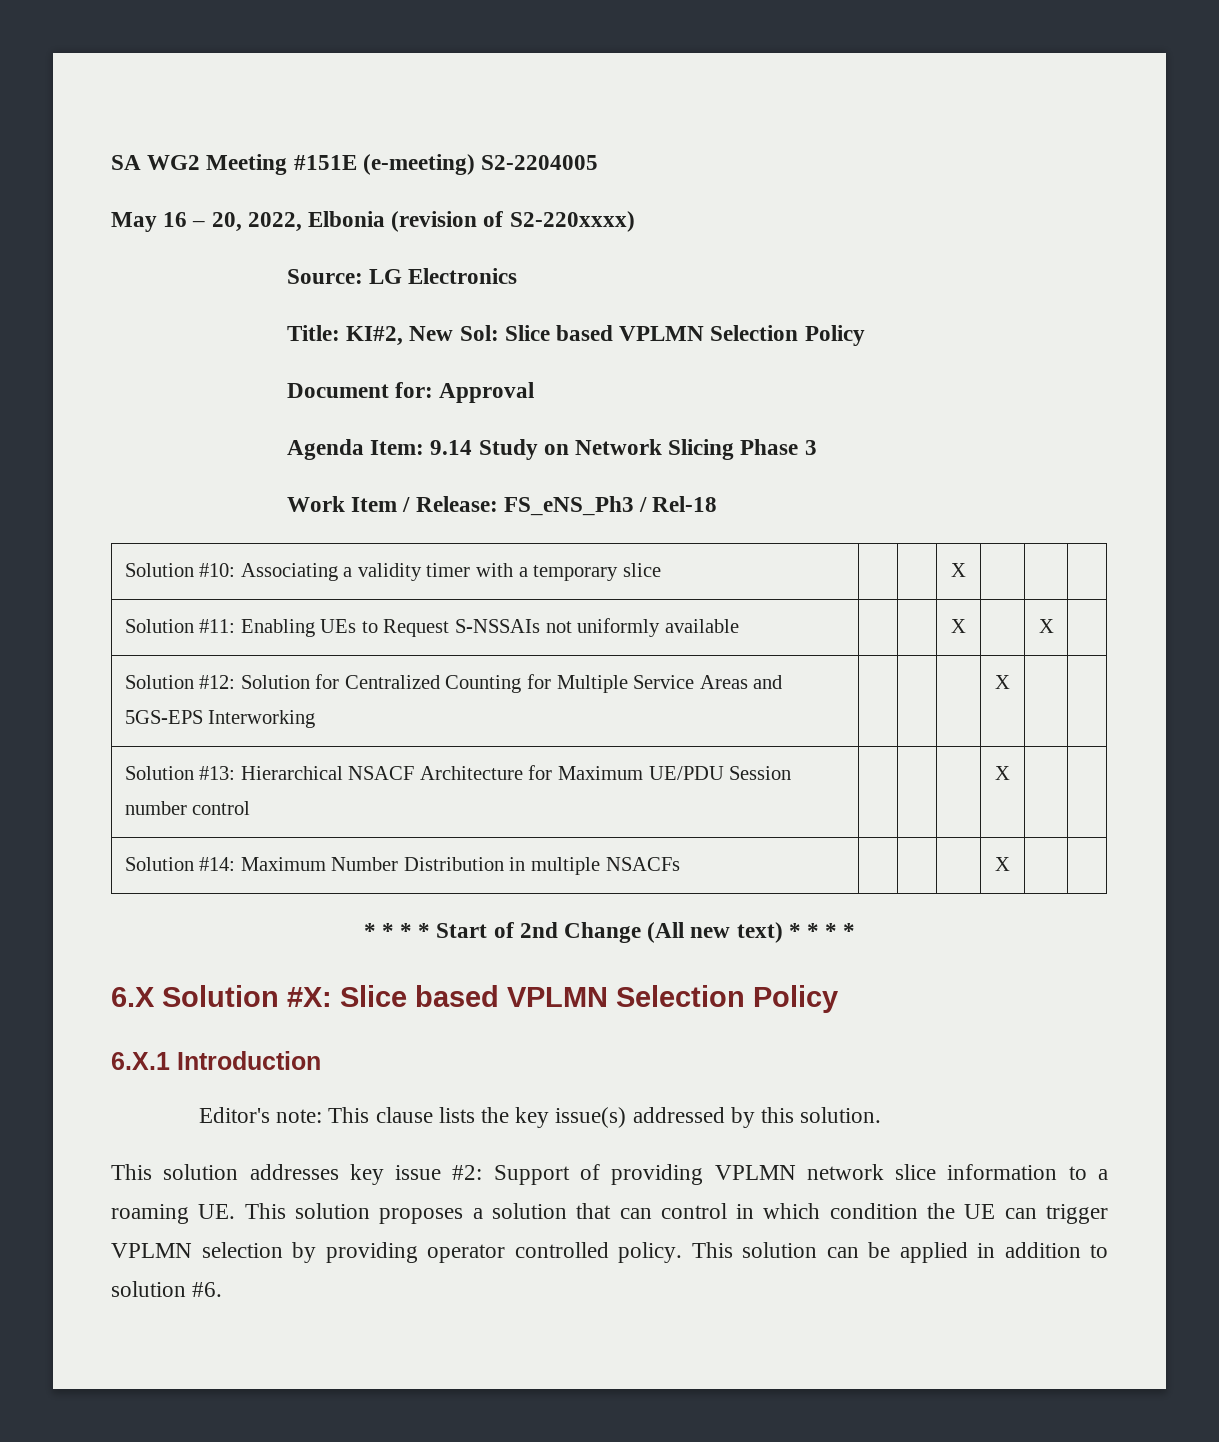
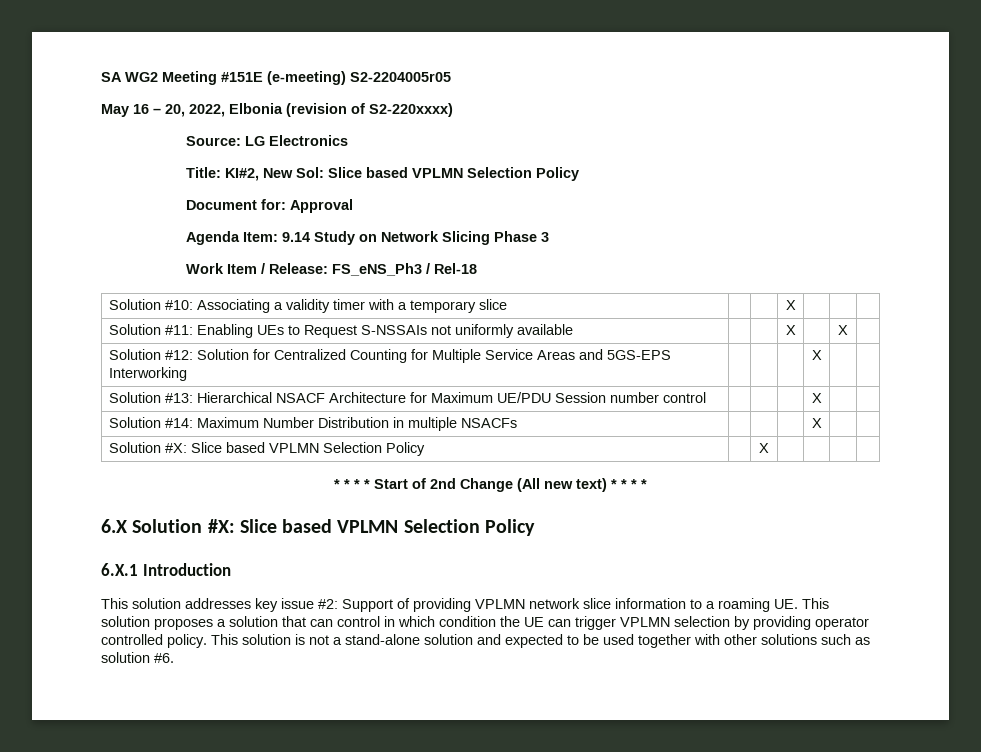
- SA WG2 Meeting #151E (e-meeting) S2-2204005
+ SA WG2 Meeting #151E (e-meeting) S2-2204005r05
+ Solution #X: Slice based VPLMN Selection Policy | | X | | | |
- Editor's note: This clause lists the key issue(s) addressed by this solution.
- This solution can be applied in addition to solution #6.
+ This solution is not a stand-alone solution and expected to be used together with other solutions such as solution #6.

